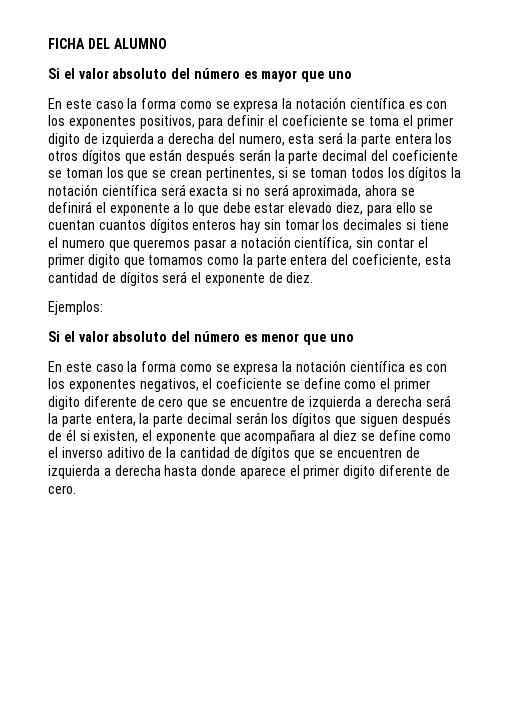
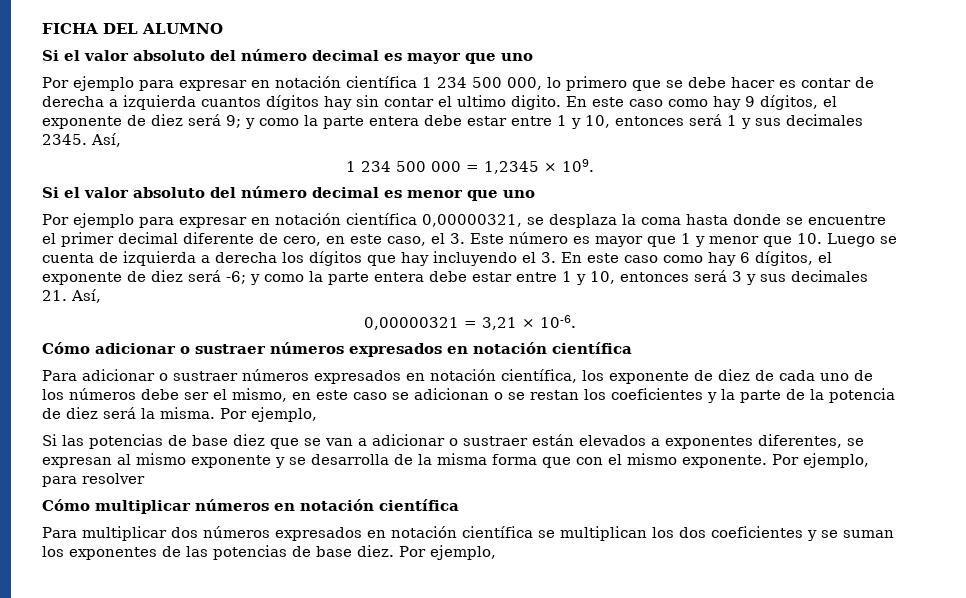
- Si el valor absoluto del número es mayor que uno
+ Si el valor absoluto del número decimal es mayor que uno
- En este caso la forma como se expresa la notación científica es con los exponentes positivos, para definir el coeficiente se toma el primer digito de izquierda a derecha del numero, esta será la parte entera los otros dígitos que están después serán la parte decimal del coeficiente se toman los que se crean pertinentes, si se toman todos los dígitos la notación científica será exacta si no será aproximada, ahora se definirá el exponente a lo que debe estar elevado diez, para ello se cuentan cuantos dígitos enteros hay sin tomar los decimales si tiene el numero que queremos pasar a notación científica, sin contar el primer digito que tomamos como la parte entera del coeficiente, esta cantidad de dígitos será el exponente de diez.
- Ejemplos:
- Si el valor absoluto del número es menor que uno
+ Por ejemplo para expresar en notación científica 1 234 500 000, lo primero que se debe hacer es contar de derecha a izquierda cuantos dígitos hay sin contar el ultimo digito. En este caso como hay 9 dígitos, el exponente de diez será 9; y como la parte entera debe estar entre 1 y 10, entonces será 1 y sus decimales 2345. Así,
+ 1 234 500 000 = 1,2345 × 109.
+ Si el valor absoluto del número decimal es menor que uno
- En este caso la forma como se expresa la notación científica es con los exponentes negativos, el coeficiente se define como el primer digito diferente de cero que se encuentre de izquierda a derecha será la parte entera, la parte decimal serán los dígitos que siguen después de él si existen, el exponente que acompañara al diez se define como el inverso aditivo de la cantidad de dígitos que se encuentren de izquierda a derecha hasta donde aparece el primer digito diferente de cero.
+ Por ejemplo para expresar en notación científica 0,00000321, se desplaza la coma hasta donde se encuentre el primer decimal diferente de cero, en este caso, el 3. Este número es mayor que 1 y menor que 10. Luego se cuenta de izquierda a derecha los dígitos que hay incluyendo el 3. En este caso como hay 6 dígitos, el exponente de diez será -6; y como la parte entera debe estar entre 1 y 10, entonces será 3 y sus decimales 21. Así,
+ 0,00000321 = 3,21 × 10-6.
+ Cómo adicionar o sustraer números expresados en notación científica
+ Para adicionar o sustraer números expresados en notación científica, los exponente de diez de cada uno de los números debe ser el mismo, en este caso se adicionan o se restan los coeficientes y la parte de la potencia de diez será la misma. Por ejemplo,
+ Si las potencias de base diez que se van a adicionar o sustraer están elevados a exponentes diferentes, se expresan al mismo exponente y se desarrolla de la misma forma que con el mismo exponente. Por ejemplo, para resolver
+ Cómo multiplicar números en notación científica
+ Para multiplicar dos números expresados en notación científica se multiplican los dos coeficientes y se suman los exponentes de las potencias de base diez. Por ejemplo,

